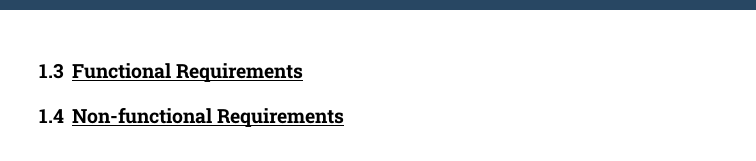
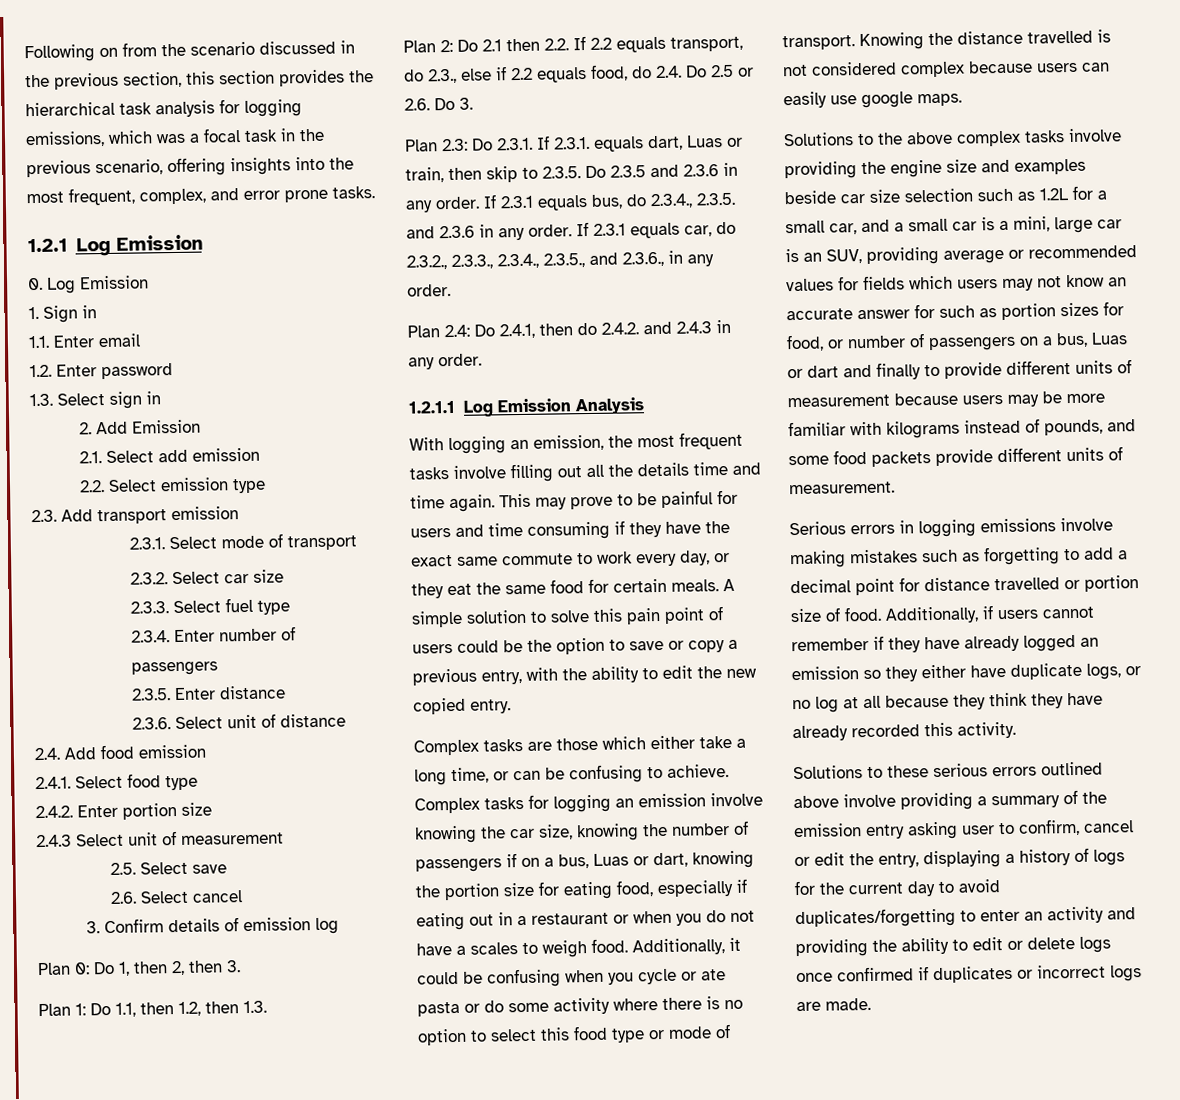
- 1.3 Functional Requirements
- 1.4 Non-functional Requirements
+ Following on from the scenario discussed in the previous section, this section provides the hierarchical task analysis for logging emissions, which was a focal task in the previous scenario, offering insights into the most frequent, complex, and error prone tasks.
+ 1.2.1 Log Emission
+ 0. Log Emission
+ 1. Sign in
+ 1.1. Enter email
+ 1.2. Enter password
+ 1.3. Select sign in
+ 2. Add Emission
+ 2.1. Select add emission
+ 2.2. Select emission type
+ 2.3. Add transport emission
+ 2.3.1. Select mode of transport
+ 2.3.2. Select car size
+ 2.3.3. Select fuel type
+ 2.3.4. Enter number of passengers
+ 2.3.5. Enter distance
+ 2.3.6. Select unit of distance
+ 2.4. Add food emission
+ 2.4.1. Select food type
+ 2.4.2. Enter portion size
+ 2.4.3 Select unit of measurement
+ 2.5. Select save
+ 2.6. Select cancel
+ 3. Confirm details of emission log
+ Plan 0: Do 1, then 2, then 3.
+ Plan 1: Do 1.1, then 1.2, then 1.3.
+ Plan 2: Do 2.1 then 2.2. If 2.2 equals transport, do 2.3., else if 2.2 equals food, do 2.4. Do 2.5 or 2.6. Do 3.
+ Plan 2.3: Do 2.3.1. If 2.3.1. equals dart, Luas or train, then skip to 2.3.5. Do 2.3.5 and 2.3.6 in any order. If 2.3.1 equals bus, do 2.3.4., 2.3.5. and 2.3.6 in any order. If 2.3.1 equals car, do 2.3.2., 2.3.3., 2.3.4., 2.3.5., and 2.3.6., in any order.
+ Plan 2.4: Do 2.4.1, then do 2.4.2. and 2.4.3 in any order.
+ 1.2.1.1 Log Emission Analysis
+ With logging an emission, the most frequent tasks involve filling out all the details time and time again. This may prove to be painful for users and time consuming if they have the exact same commute to work every day, or they eat the same food for certain meals. A simple solution to solve this pain point of users could be the option to save or copy a previous entry, with the ability to edit the new copied entry.
+ Complex tasks are those which either take a long time, or can be confusing to achieve. Complex tasks for logging an emission involve knowing the car size, knowing the number of passengers if on a bus, Luas or dart, knowing the portion size for eating food, especially if eating out in a restaurant or when you do not have a scales to weigh food. Additionally, it could be confusing when you cycle or ate pasta or do some activity where there is no option to select this food type or mode of transport. Knowing the distance travelled is not considered complex because users can easily use google maps.
+ Solutions to the above complex tasks involve providing the engine size and examples beside car size selection such as 1.2L for a small car, and a small car is a mini, large car is an SUV, providing average or recommended values for fields which users may not know an accurate answer for such as portion sizes for food, or number of passengers on a bus, Luas or dart and finally to provide different units of measurement because users may be more familiar with kilograms instead of pounds, and some food packets provide different units of measurement.
+ Serious errors in logging emissions involve making mistakes such as forgetting to add a decimal point for distance travelled or portion size of food. Additionally, if users cannot remember if they have already logged an emission so they either have duplicate logs, or no log at all because they think they have already recorded this activity.
+ Solutions to these serious errors outlined above involve providing a summary of the emission entry asking user to confirm, cancel or edit the entry, displaying a history of logs for the current day to avoid duplicates/forgetting to enter an activity and providing the ability to edit or delete logs once confirmed if duplicates or incorrect logs are made.

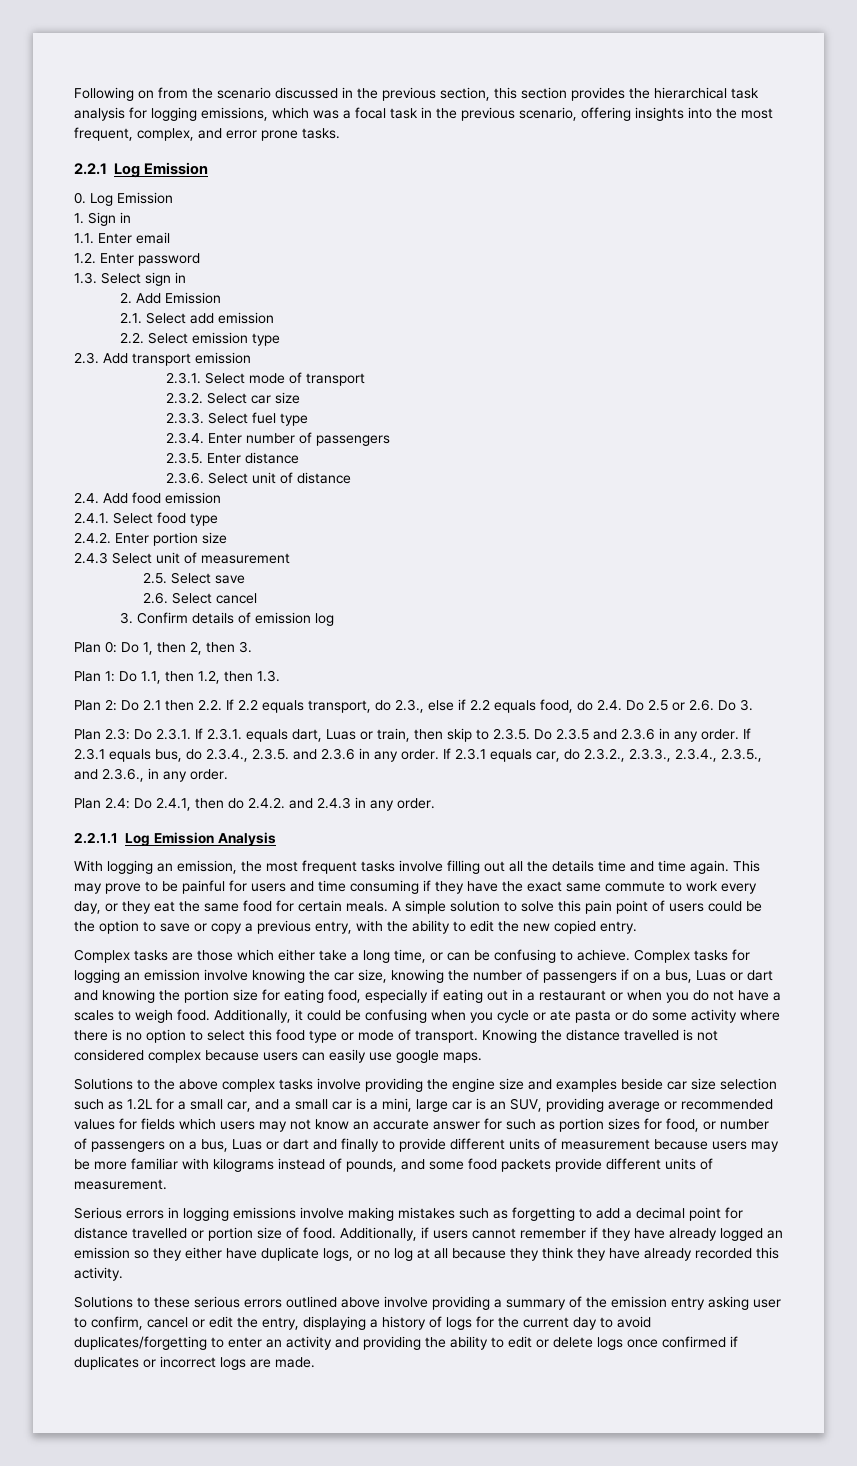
- 1.2.1 Log Emission
+ 2.2.1 Log Emission
- 1.2.1.1 Log Emission Analysis
+ 2.2.1.1 Log Emission Analysis
- Complex tasks for logging an emission involve knowing the car size, knowing the number of passengers if on a bus, Luas or dart, knowing the portion size for eating food, especially if eating out in a restaurant or when you do not have a scales to weigh food.
+ Complex tasks for logging an emission involve knowing the car size, knowing the number of passengers if on a bus, Luas or dart and knowing the portion size for eating food, especially if eating out in a restaurant or when you do not have a scales to weigh food.

